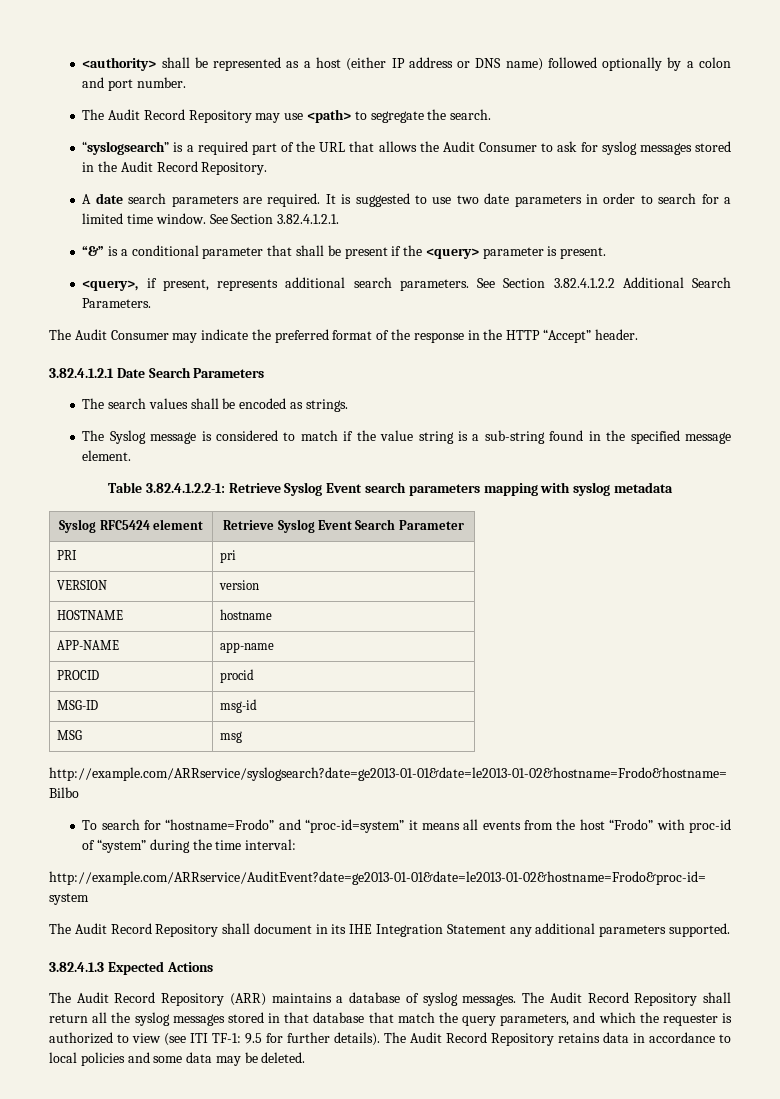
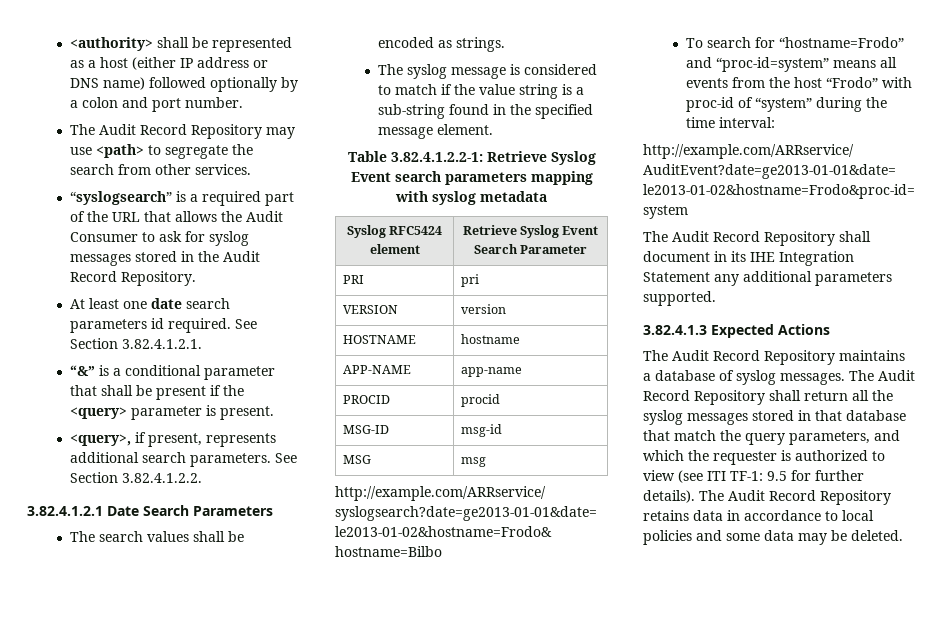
- The Audit Record Repository may use <path> to segregate the search.
+ The Audit Record Repository may use <path> to segregate the search from other services.
- A date search parameters are required. It is suggested to use two date parameters in order to search for a limited time window.
+ At least one date search parameters id required.
- See Section 3.82.4.1.2.2 Additional Search Parameters.
- The Audit Consumer may indicate the preferred format of the response in the HTTP “Accept” header.
+ See Section 3.82.4.1.2.2.
- The Syslog message is considered to match if the value string is a sub-string found in the specified message element.
+ The syslog message is considered to match if the value string is a sub-string found in the specified message element.
- To search for “hostname=Frodo” and “proc-id=system” it means all events from the host “Frodo” with proc-id of “system” during the time interval:
+ To search for “hostname=Frodo” and “proc-id=system” means all events from the host “Frodo” with proc-id of “system” during the time interval:
- The Audit Record Repository (ARR) maintains a database of syslog messages.
+ The Audit Record Repository maintains a database of syslog messages.

